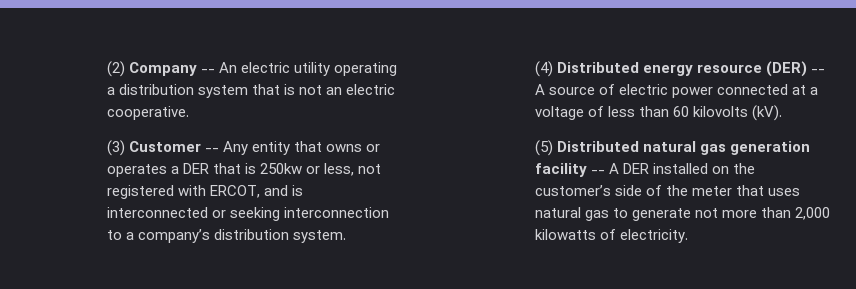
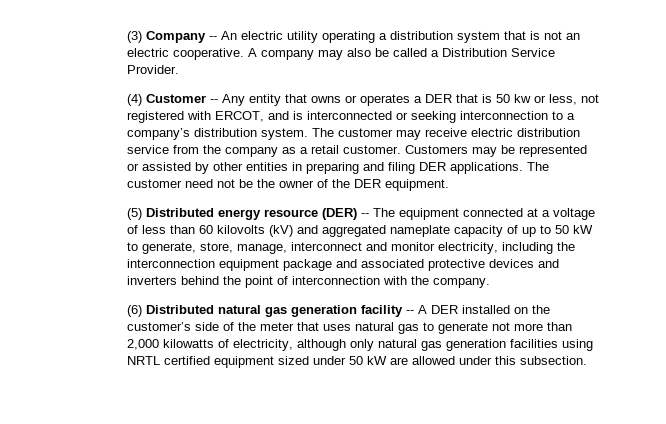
- (2) Company -- An electric utility operating a distribution system that is not an electric cooperative.
- (3) Customer -- Any entity that owns or operates a DER that is 250kw or less, not registered with ERCOT, and is interconnected or seeking interconnection to a company’s distribution system.
- (4) Distributed energy resource (DER) -- A source of electric power connected at a voltage of less than 60 kilovolts (kV).
- (5) Distributed natural gas generation facility -- A DER installed on the customer’s side of the meter that uses natural gas to generate not more than 2,000 kilowatts of electricity.
+ (3) Company -- An electric utility operating a distribution system that is not an electric cooperative. A company may also be called a Distribution Service Provider.
+ (4) Customer -- Any entity that owns or operates a DER that is 50 kw or less, not registered with ERCOT, and is interconnected or seeking interconnection to a company’s distribution system. The customer may receive electric distribution service from the company as a retail customer. Customers may be represented or assisted by other entities in preparing and filing DER applications. The customer need not be the owner of the DER equipment.
+ (5) Distributed energy resource (DER) -- The equipment connected at a voltage of less than 60 kilovolts (kV) and aggregated nameplate capacity of up to 50 kW to generate, store, manage, interconnect and monitor electricity, including the interconnection equipment package and associated protective devices and inverters behind the point of interconnection with the company.
+ (6) Distributed natural gas generation facility -- A DER installed on the customer’s side of the meter that uses natural gas to generate not more than 2,000 kilowatts of electricity, although only natural gas generation facilities using NRTL certified equipment sized under 50 kW are allowed under this subsection.

